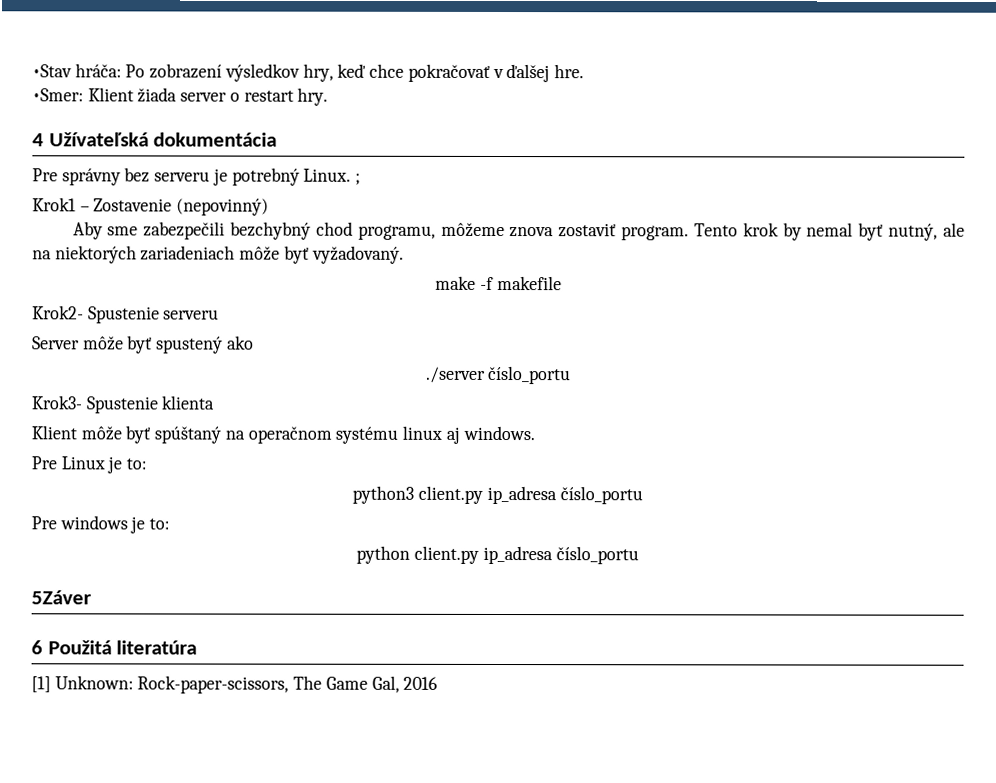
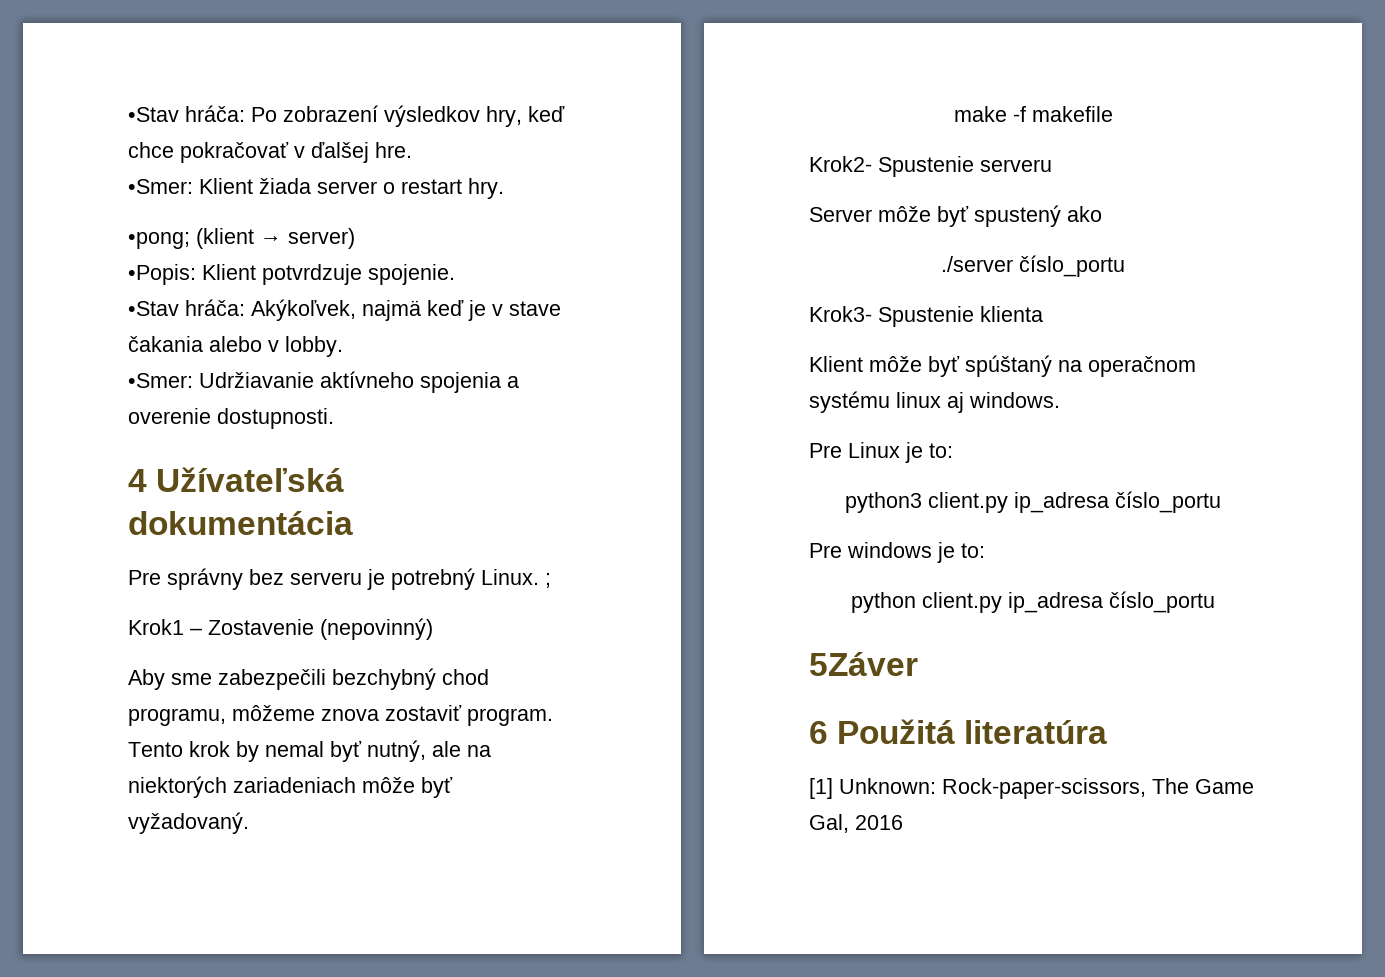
+ •pong; (klient → server)
+ •Popis: Klient potvrdzuje spojenie.
+ •Stav hráča: Akýkoľvek, najmä keď je v stave čakania alebo v lobby.
+ •Smer: Udržiavanie aktívneho spojenia a overenie dostupnosti.

